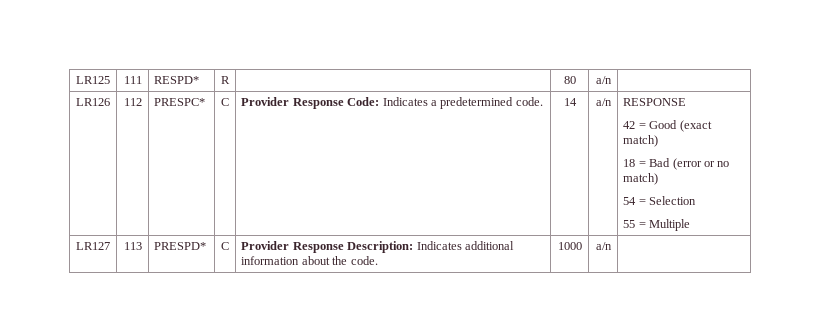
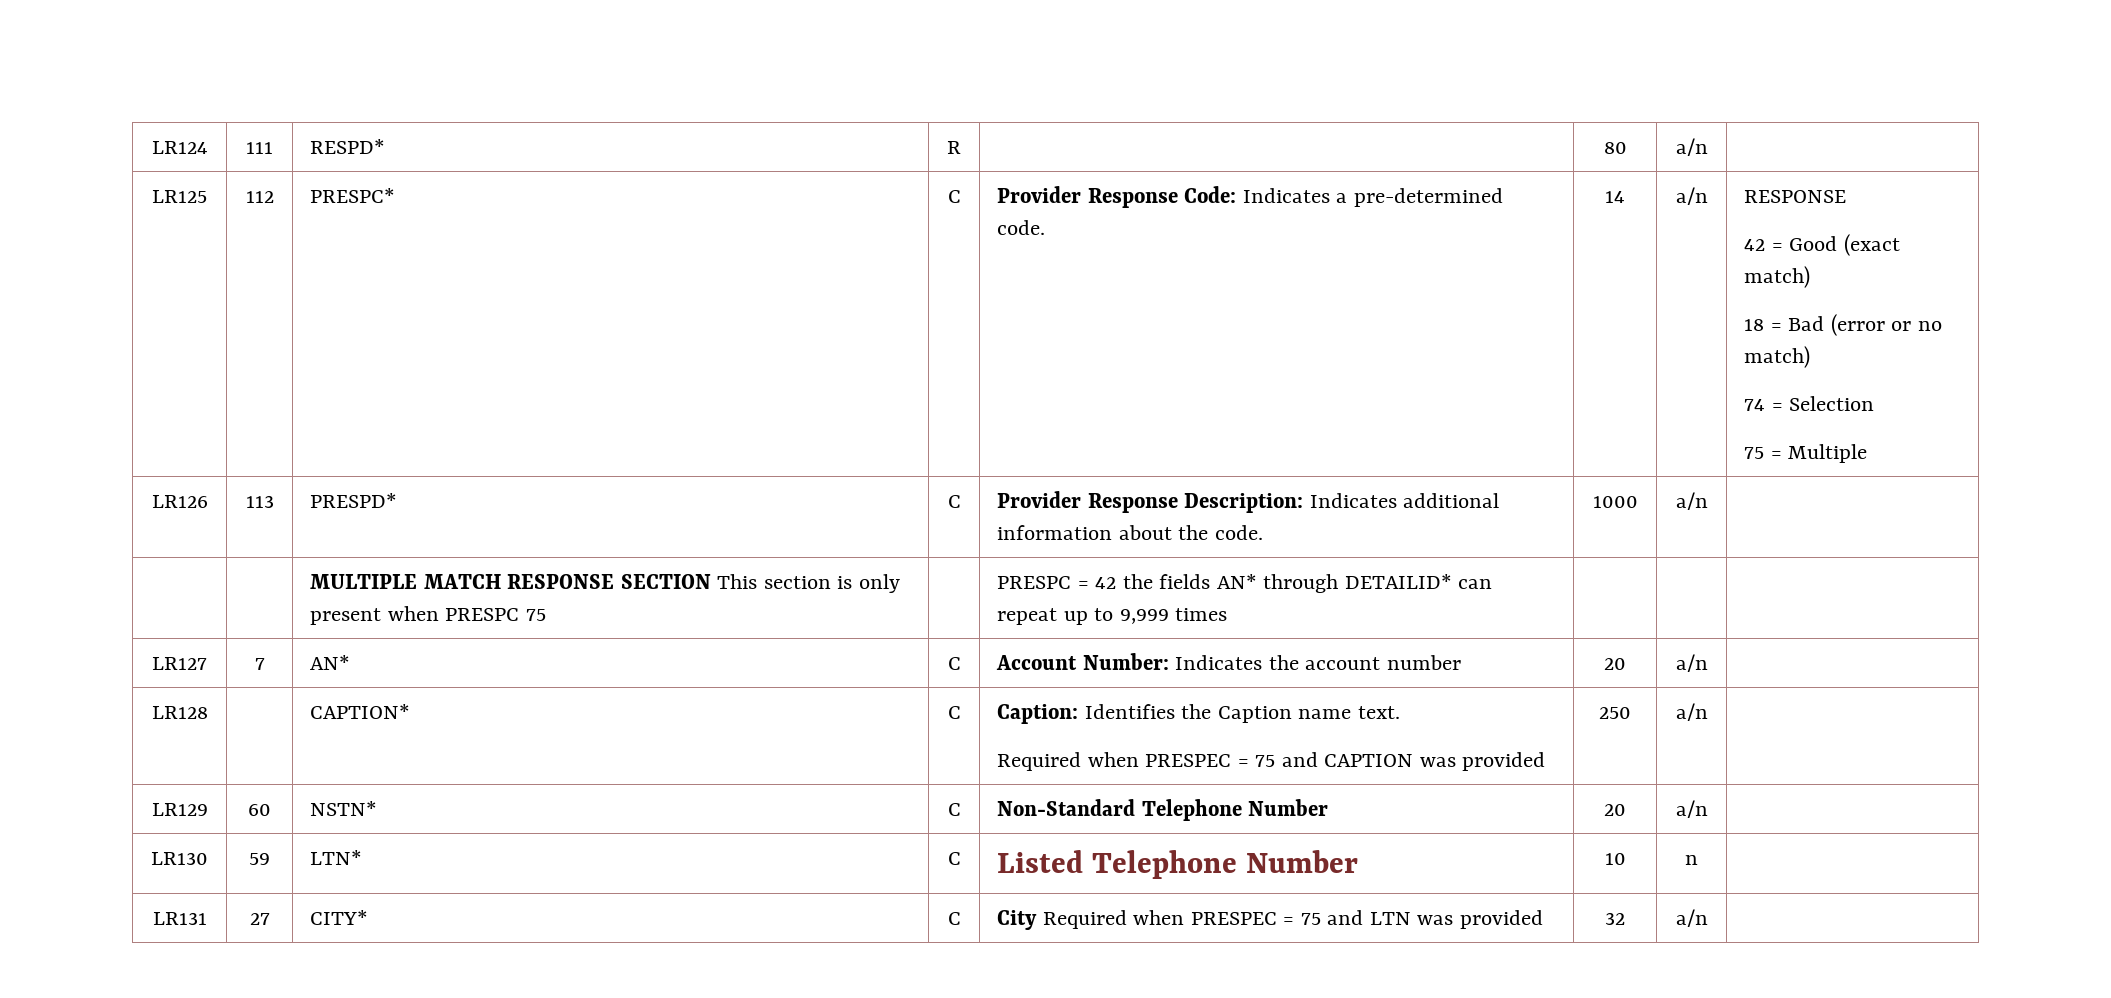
- LR125 | 111 | RESPD* | R | | 80 | a/n |
+ LR124 | 111 | RESPD* | R | | 80 | a/n |
- LR126 | 112 | PRESPC* | C | Provider Response Code: Indicates a predetermined code. | 14 | a/n | RESPONSE
+ LR125 | 112 | PRESPC* | C | Provider Response Code: Indicates a pre-determined code. | 14 | a/n | RESPONSE
  42 = Good (exact match)
  18 = Bad (error or no match)
- 54 = Selection
- 55 = Multiple
+ 74 = Selection
+ 75 = Multiple
- LR127 | 113 | PRESPD* | C | Provider Response Description: Indicates additional information about the code. | 1000 | a/n |
+ LR126 | 113 | PRESPD* | C | Provider Response Description: Indicates additional information about the code. | 1000 | a/n |
+ | | MULTIPLE MATCH RESPONSE SECTION This section is only present when PRESPC 75 | | PRESPC = 42 the fields AN* through DETAILID* can repeat up to 9,999 times | | |
+ LR127 | 7 | AN* | C | Account Number: Indicates the account number | 20 | a/n |
+ LR128 | | CAPTION* | C | Caption: Identifies the Caption name text.
+ Required when PRESPEC = 75 and CAPTION was provided | 250 | a/n |
+ LR129 | 60 | NSTN* | C | Non-Standard Telephone Number | 20 | a/n |
+ LR130 | 59 | LTN* | C | Listed Telephone Number | 10 | n |
+ LR131 | 27 | CITY* | C | City Required when PRESPEC = 75 and LTN was provided | 32 | a/n |

